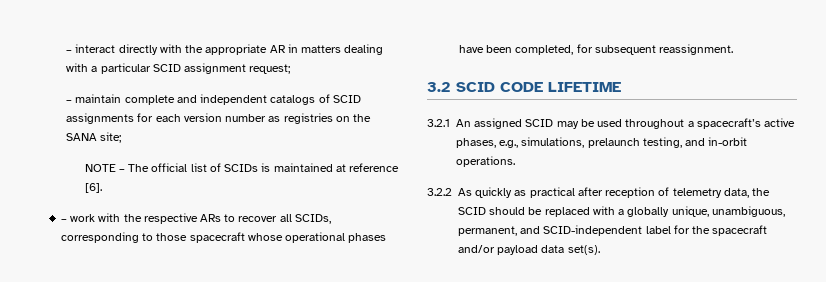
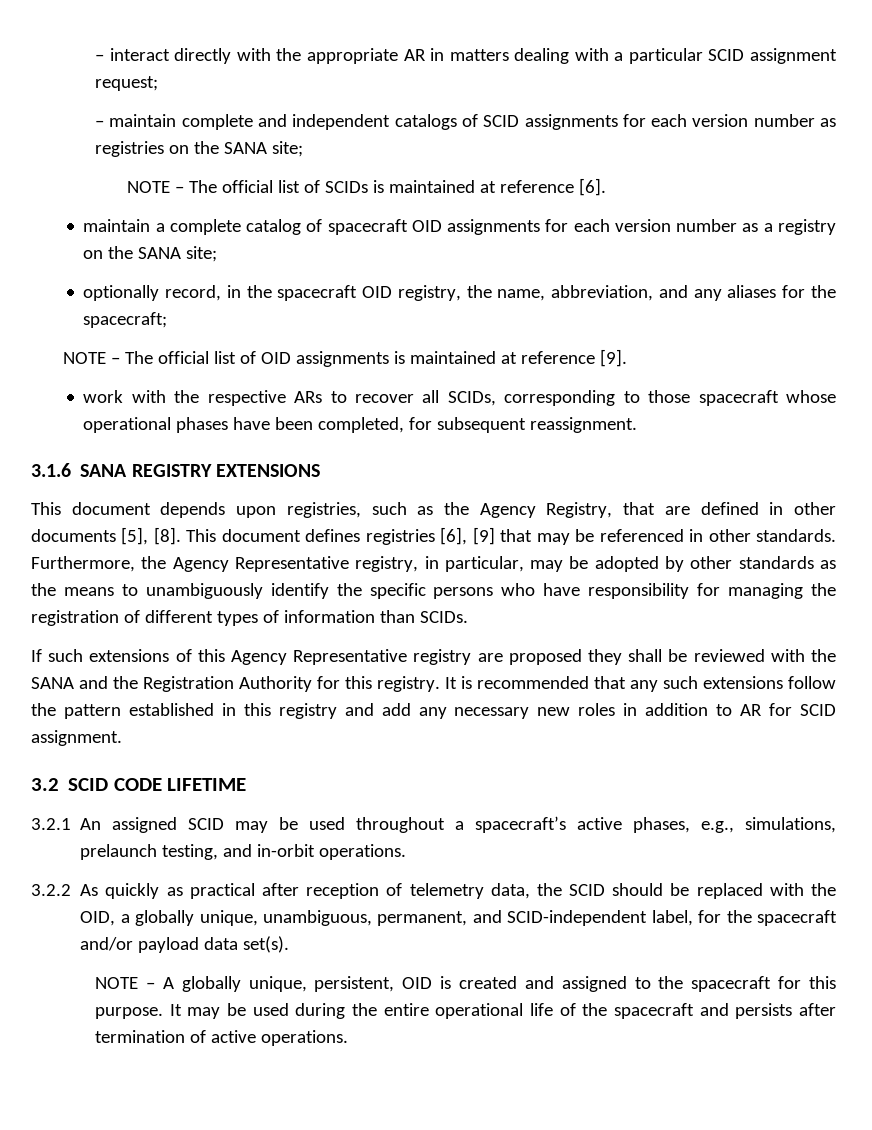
- – work with the respective ARs to recover all SCIDs, corresponding to those spacecraft whose operational phases have been completed, for subsequent reassignment.
+ maintain a complete catalog of spacecraft OID assignments for each version number as a registry on the SANA site;
+ optionally record, in the spacecraft OID registry, the name, abbreviation, and any aliases for the spacecraft;
+ NOTE – The official list of OID assignments is maintained at reference [9].
+ work with the respective ARs to recover all SCIDs, corresponding to those spacecraft whose operational phases have been completed, for subsequent reassignment.
+ 3.1.6 SANA REGISTRY EXTENSIONS
+ This document depends upon registries, such as the Agency Registry, that are defined in other documents [5], [8]. This document defines registries [6], [9] that may be referenced in other standards. Furthermore, the Agency Representative registry, in particular, may be adopted by other standards as the means to unambiguously identify the specific persons who have responsibility for managing the registration of different types of information than SCIDs.
+ If such extensions of this Agency Representative registry are proposed they shall be reviewed with the SANA and the Registration Authority for this registry. It is recommended that any such extensions follow the pattern established in this registry and add any necessary new roles in addition to AR for SCID assignment.
- 3.2.2 As quickly as practical after reception of telemetry data, the SCID should be replaced with a globally unique, unambiguous, permanent, and SCID-independent label for the spacecraft and/or payload data set(s).
+ 3.2.2 As quickly as practical after reception of telemetry data, the SCID should be replaced with the OID, a globally unique, unambiguous, permanent, and SCID-independent label, for the spacecraft and/or payload data set(s).
+ NOTE – A globally unique, persistent, OID is created and assigned to the spacecraft for this purpose. It may be used during the entire operational life of the spacecraft and persists after termination of active operations.

